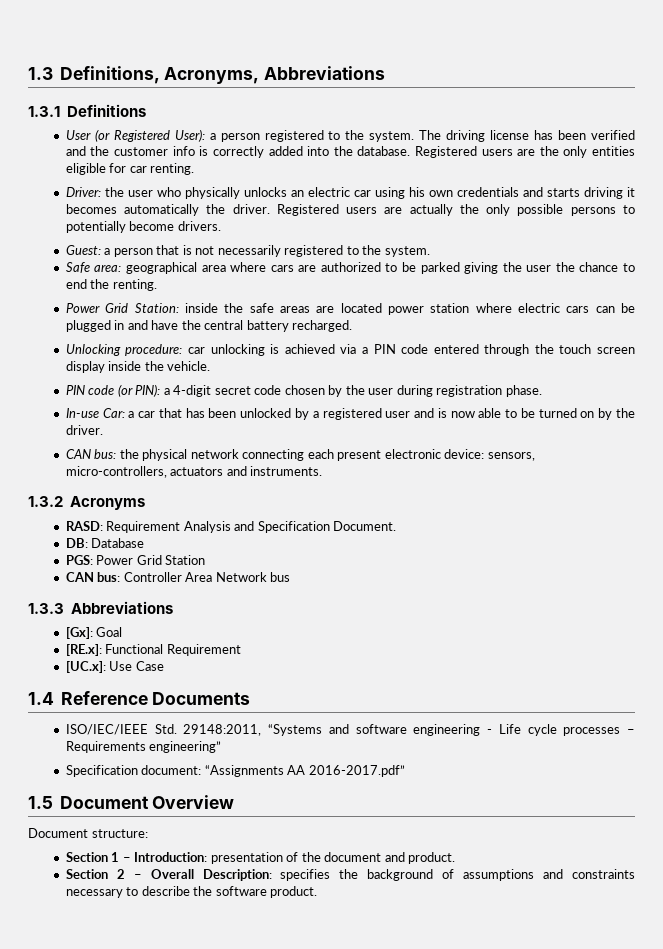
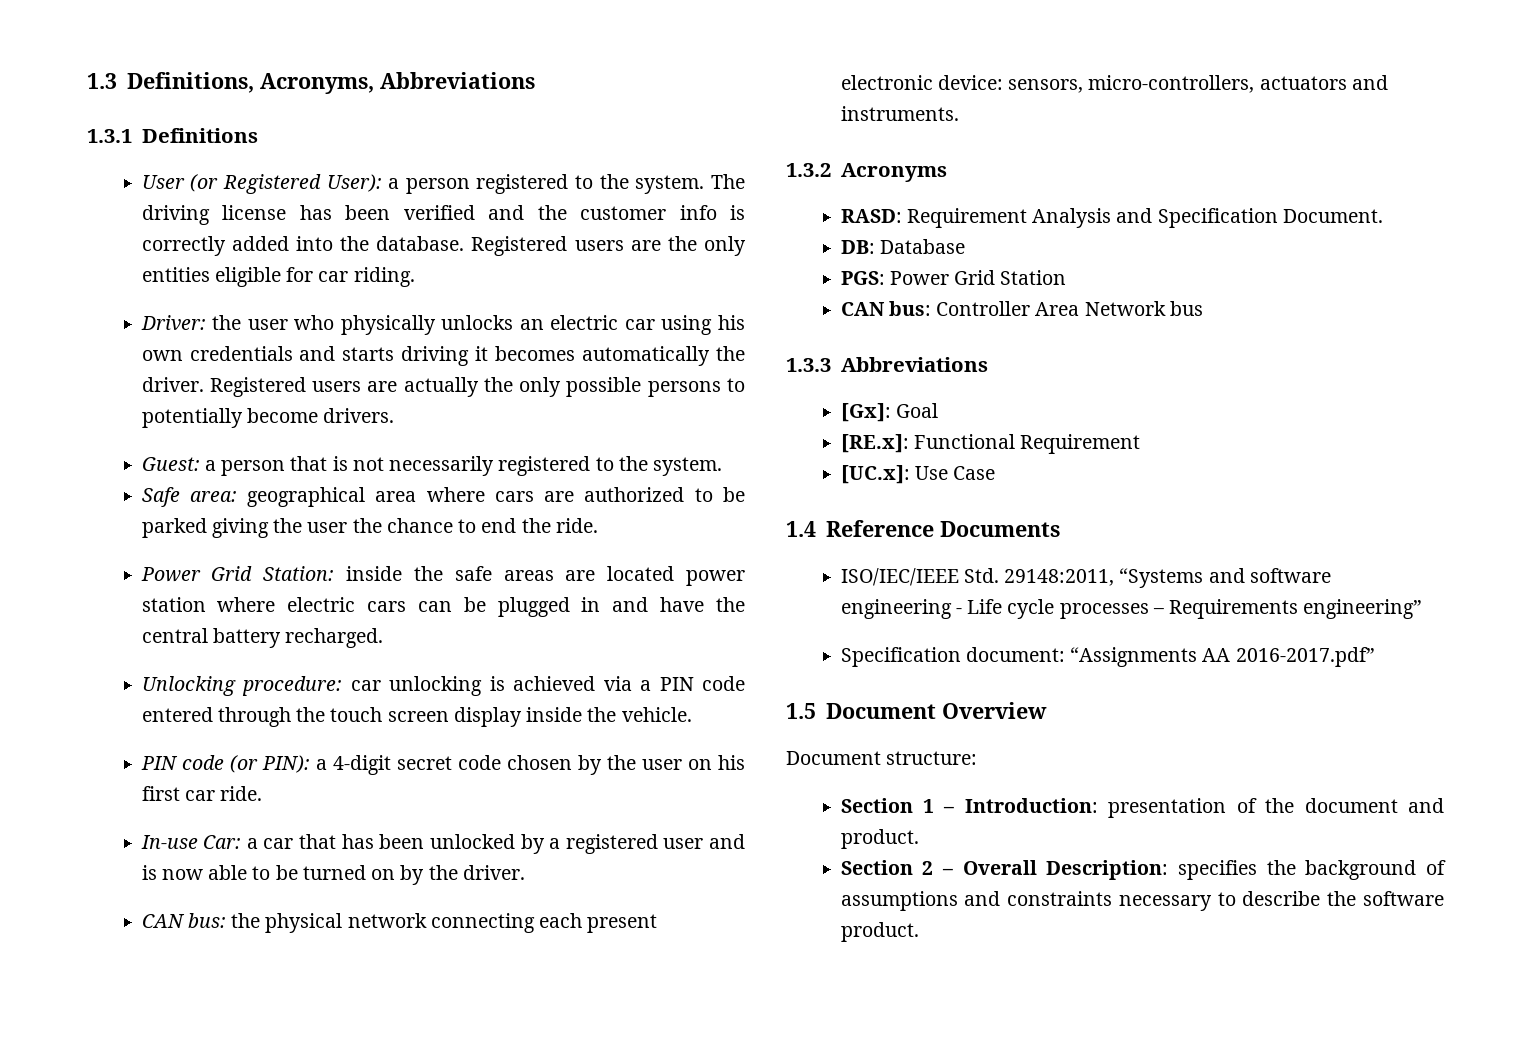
- Registered users are the only entities eligible for car renting.
+ Registered users are the only entities eligible for car riding.
- Safe area: geographical area where cars are authorized to be parked giving the user the chance to end the renting.
+ Safe area: geographical area where cars are authorized to be parked giving the user the chance to end the ride.
- PIN code (or PIN): a 4-digit secret code chosen by the user during registration phase.
+ PIN code (or PIN): a 4-digit secret code chosen by the user on his first car ride.

